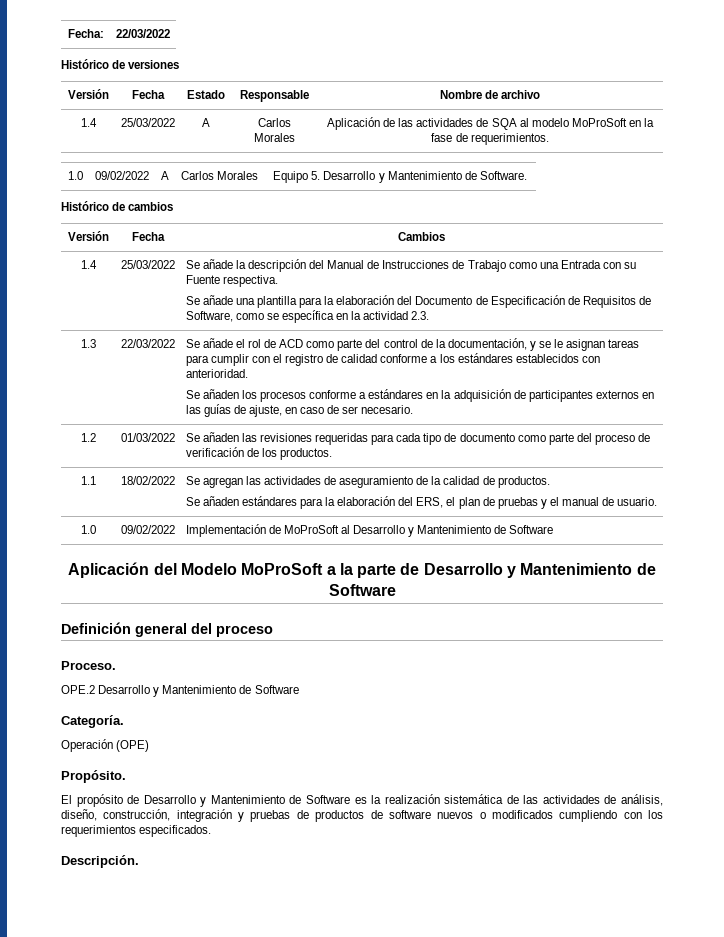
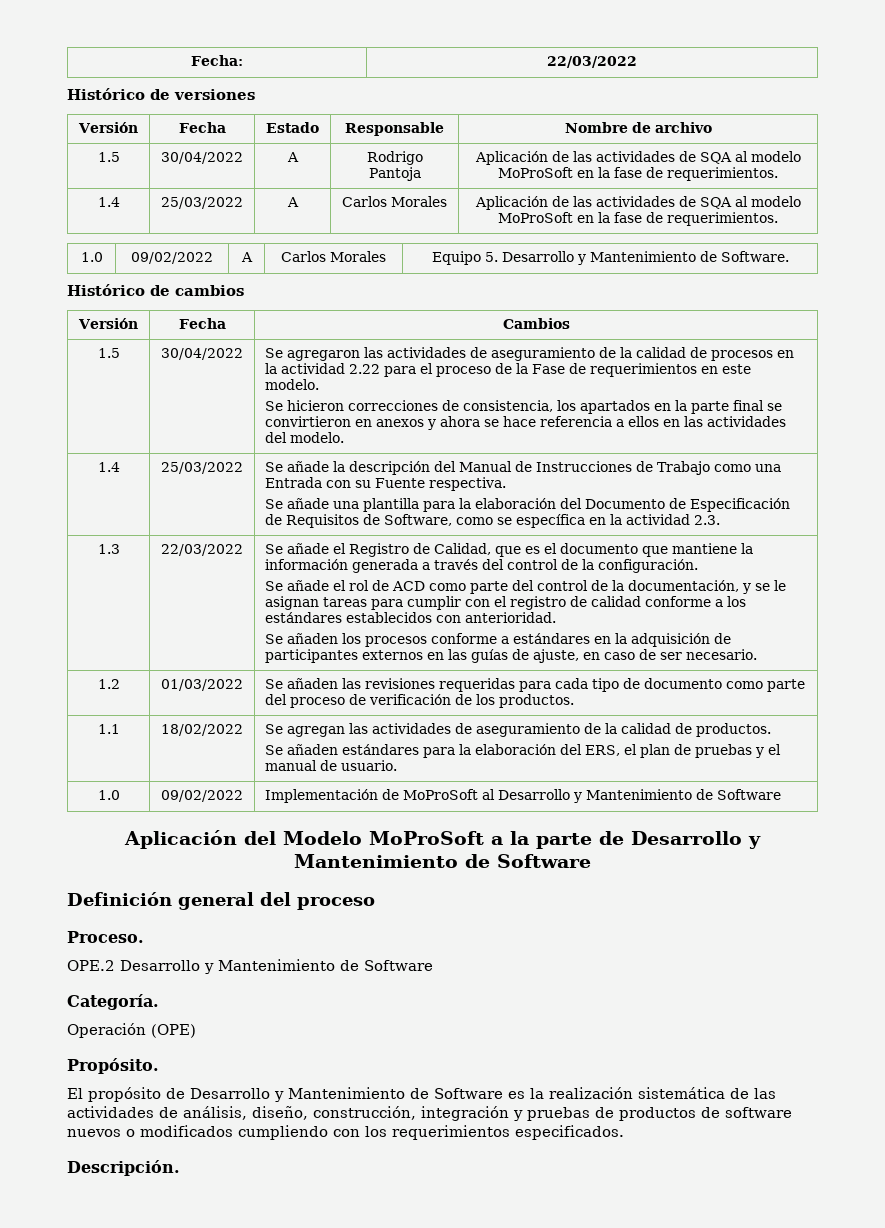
+ 1.5 | 30/04/2022 | A | Rodrigo Pantoja | Aplicación de las actividades de SQA al modelo MoProSoft en la fase de requerimientos.
+ 1.5 | 30/04/2022 | Se agregaron las actividades de aseguramiento de la calidad de procesos en la actividad 2.22 para el proceso de la Fase de requerimientos en este modelo.
+ Se hicieron correcciones de consistencia, los apartados en la parte final se convirtieron en anexos y ahora se hace referencia a ellos en las actividades del modelo.
+ Se añade el Registro de Calidad, que es el documento que mantiene la información generada a través del control de la configuración.

